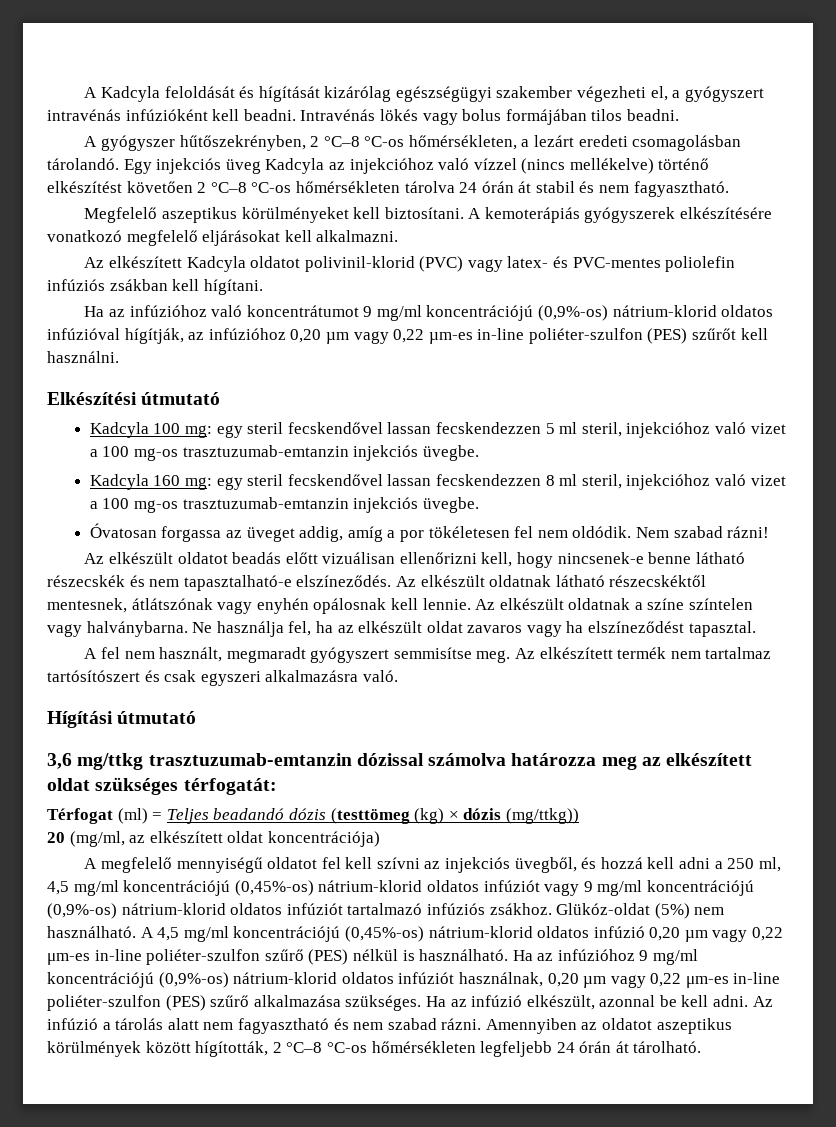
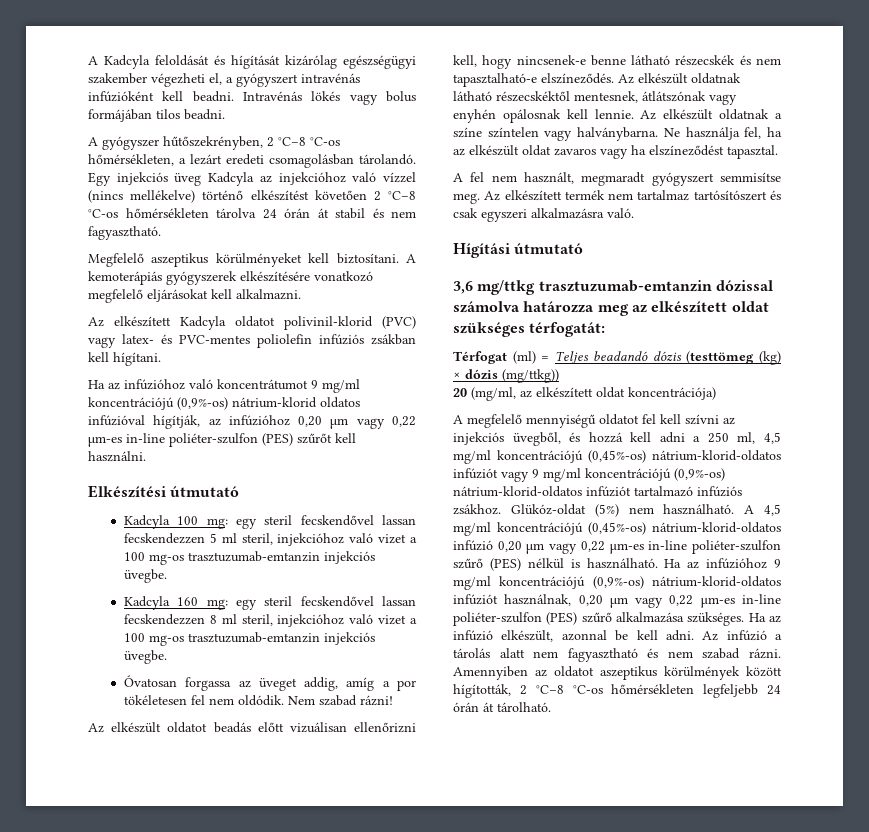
- A megfelelő mennyiségű oldatot fel kell szívni az injekciós üvegből, és hozzá kell adni a 250 ml, 4,5 mg/ml koncentrációjú (0,45%-os) nátrium-klorid oldatos infúziót vagy 9 mg/ml koncentrációjú (0,9%-os) nátrium-klorid oldatos infúziót tartalmazó infúziós zsákhoz.
+ A megfelelő mennyiségű oldatot fel kell szívni az injekciós üvegből, és hozzá kell adni a 250 ml, 4,5 mg/ml koncentrációjú (0,45%-os) nátrium-klorid-oldatos infúziót vagy 9 mg/ml koncentrációjú (0,9%-os) nátrium-klorid-oldatos infúziót tartalmazó infúziós zsákhoz.
- A 4,5 mg/ml koncentrációjú (0,45%-os) nátrium-klorid oldatos infúzió 0,20 µm vagy 0,22 μm-es in-line poliéter-szulfon szűrő (PES) nélkül is használható.
+ A 4,5 mg/ml koncentrációjú (0,45%-os) nátrium-klorid-oldatos infúzió 0,20 µm vagy 0,22 μm-es in-line poliéter-szulfon szűrő (PES) nélkül is használható.
- Ha az infúzióhoz 9 mg/ml koncentrációjú (0,9%-os) nátrium-klorid oldatos infúziót használnak, 0,20 µm vagy 0,22 μm-es in-line poliéter-szulfon (PES) szűrő alkalmazása szükséges.
+ Ha az infúzióhoz 9 mg/ml koncentrációjú (0,9%-os) nátrium-klorid-oldatos infúziót használnak, 0,20 µm vagy 0,22 μm-es in-line poliéter-szulfon (PES) szűrő alkalmazása szükséges.

